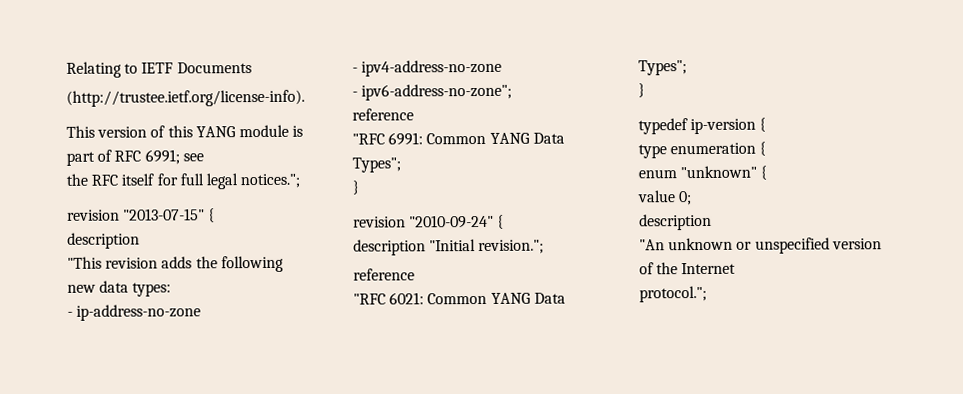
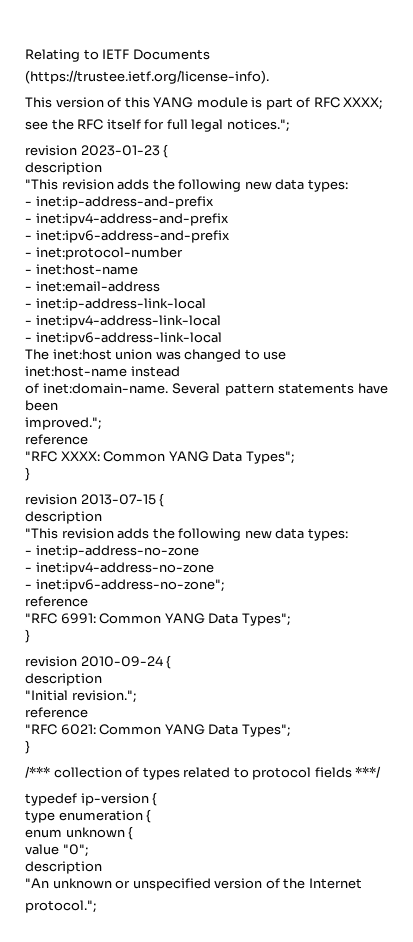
- (http://trustee.ietf.org/license-info).
+ (https://trustee.ietf.org/license-info).
- This version of this YANG module is part of RFC 6991; see
- the RFC itself for full legal notices.";
+ This version of this YANG module is part of RFC XXXX;
+ see the RFC itself for full legal notices.";
- revision "2013-07-15" {
+ revision 2023-01-23 {
- - ip-address-no-zone
- - ipv4-address-no-zone
- - ipv6-address-no-zone";
+ - inet:ip-address-and-prefix
+ - inet:ipv4-address-and-prefix
+ - inet:ipv6-address-and-prefix
+ - inet:protocol-number
+ - inet:host-name
+ - inet:email-address
+ - inet:ip-address-link-local
+ - inet:ipv4-address-link-local
+ - inet:ipv6-address-link-local
+ The inet:host union was changed to use inet:host-name instead
+ of inet:domain-name. Several pattern statements have been
+ improved.";
+ reference
+ "RFC XXXX: Common YANG Data Types";
+ }
+ revision 2013-07-15 {
+ description
+ "This revision adds the following new data types:
+ - inet:ip-address-no-zone
+ - inet:ipv4-address-no-zone
+ - inet:ipv6-address-no-zone";
- revision "2010-09-24" {
- description "Initial revision.";
+ revision 2010-09-24 {
+ description
+ "Initial revision.";
+ /*** collection of types related to protocol fields ***/
- enum "unknown" {
+ enum unknown {
- value 0;
+ value "0";

